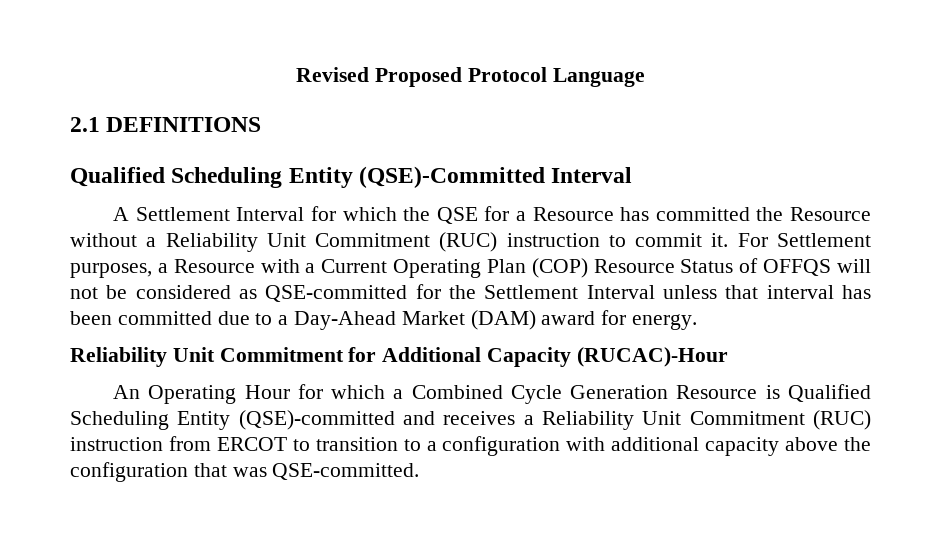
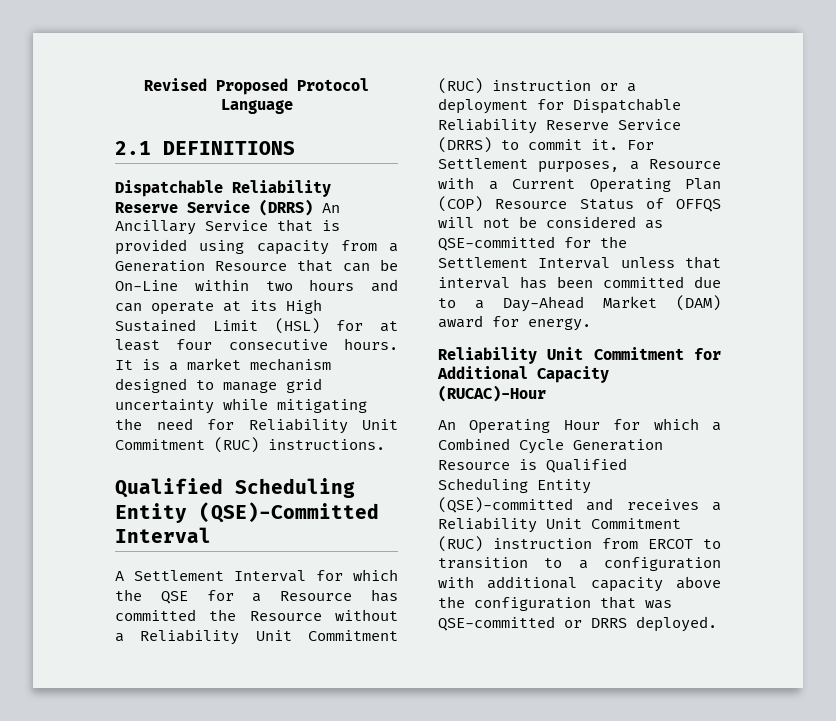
+ Dispatchable Reliability Reserve Service (DRRS) An Ancillary Service that is provided using capacity from a Generation Resource that can be On-Line within two hours and can operate at its High Sustained Limit (HSL) for at least four consecutive hours. It is a market mechanism designed to manage grid uncertainty while mitigating the need for Reliability Unit Commitment (RUC) instructions.
- A Settlement Interval for which the QSE for a Resource has committed the Resource without a Reliability Unit Commitment (RUC) instruction to commit it.
+ A Settlement Interval for which the QSE for a Resource has committed the Resource without a Reliability Unit Commitment (RUC) instruction or a deployment for Dispatchable Reliability Reserve Service (DRRS) to commit it.
- An Operating Hour for which a Combined Cycle Generation Resource is Qualified Scheduling Entity (QSE)-committed and receives a Reliability Unit Commitment (RUC) instruction from ERCOT to transition to a configuration with additional capacity above the configuration that was QSE-committed.
+ An Operating Hour for which a Combined Cycle Generation Resource is Qualified Scheduling Entity (QSE)-committed and receives a Reliability Unit Commitment (RUC) instruction from ERCOT to transition to a configuration with additional capacity above the configuration that was QSE-committed or DRRS deployed.

